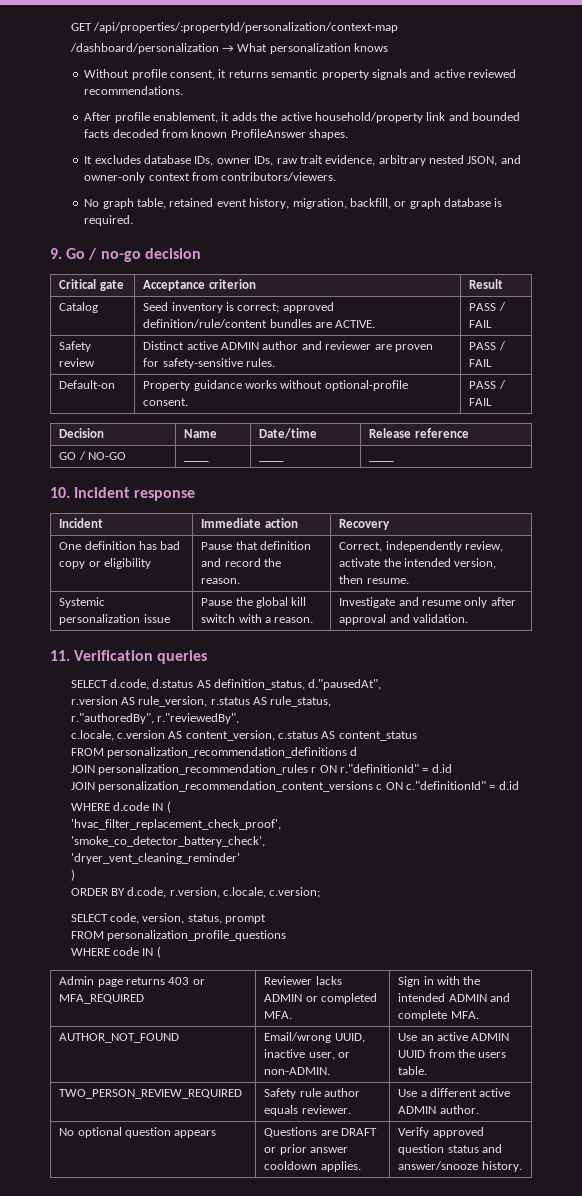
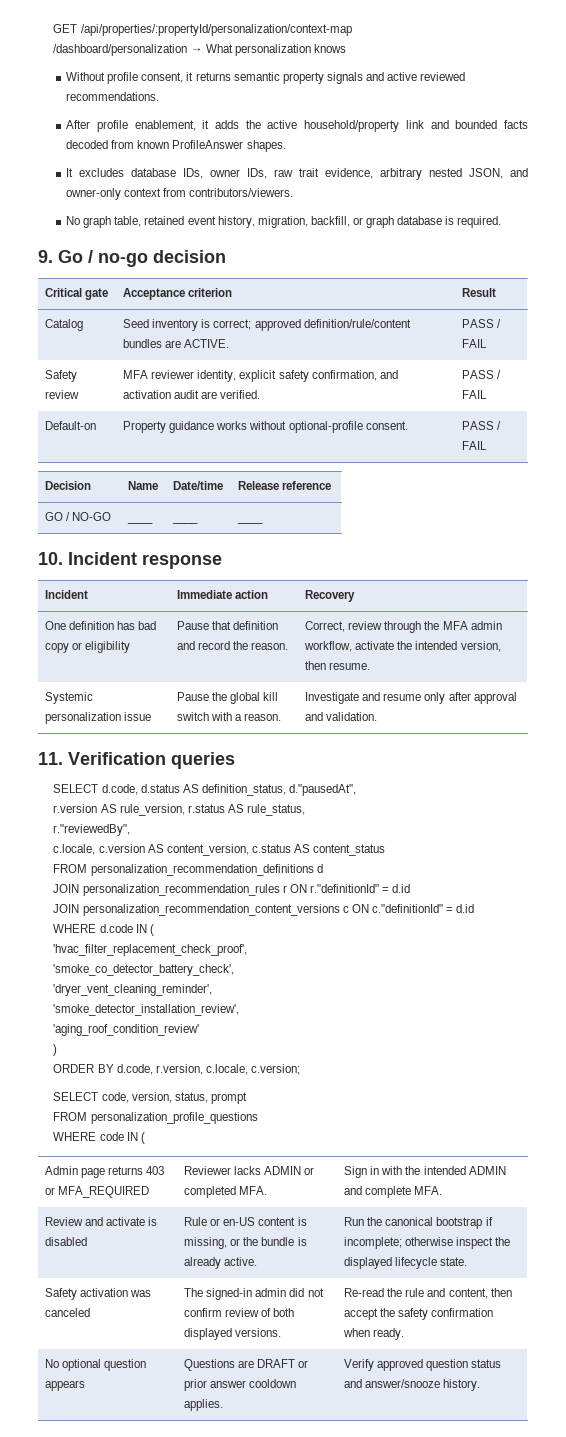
- Safety review | Distinct active ADMIN author and reviewer are proven for safety-sensitive rules. | PASS / FAIL
+ Safety review | MFA reviewer identity, explicit safety confirmation, and activation audit are verified. | PASS / FAIL
- One definition has bad copy or eligibility | Pause that definition and record the reason. | Correct, independently review, activate the intended version, then resume.
+ One definition has bad copy or eligibility | Pause that definition and record the reason. | Correct, review through the MFA admin workflow, activate the intended version, then resume.
- r."authoredBy", r."reviewedBy",
+ r."reviewedBy",
- 'dryer_vent_cleaning_reminder'
+ 'dryer_vent_cleaning_reminder',
+ 'smoke_detector_installation_review',
+ 'aging_roof_condition_review'
- AUTHOR_NOT_FOUND | Email/wrong UUID, inactive user, or non-ADMIN. | Use an active ADMIN UUID from the users table.
- TWO_PERSON_REVIEW_REQUIRED | Safety rule author equals reviewer. | Use a different active ADMIN author.
+ Review and activate is disabled | Rule or en-US content is missing, or the bundle is already active. | Run the canonical bootstrap if incomplete; otherwise inspect the displayed lifecycle state.
+ Safety activation was canceled | The signed-in admin did not confirm review of both displayed versions. | Re-read the rule and content, then accept the safety confirmation when ready.

